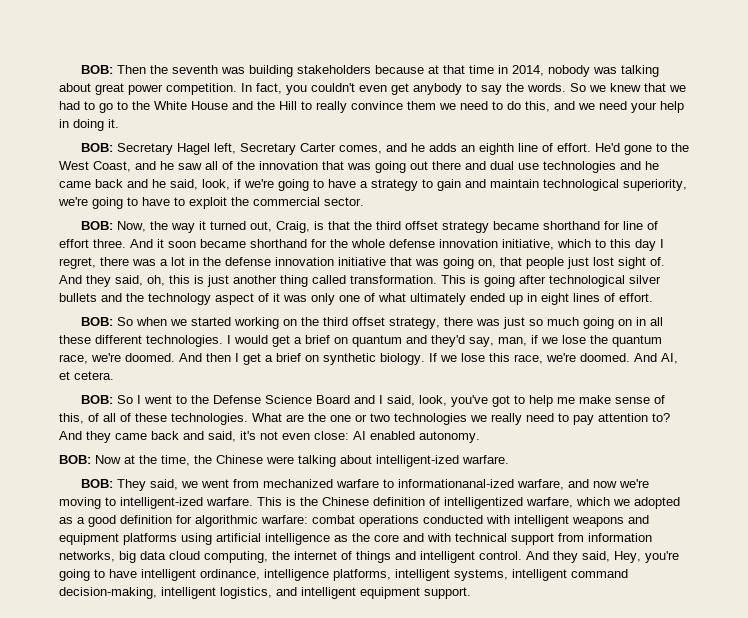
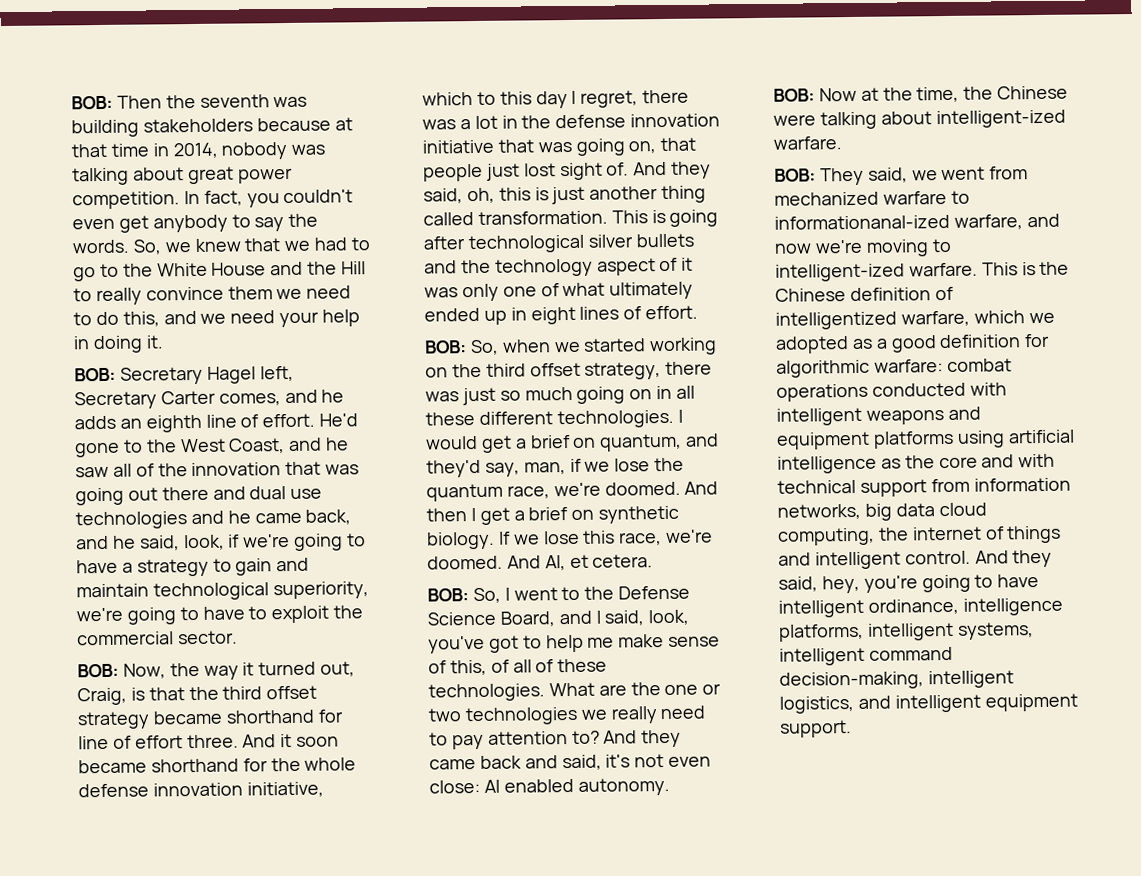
- So we knew that we had to go to the White House and the Hill to really convince them we need to do this, and we need your help in doing it.
+ So, we knew that we had to go to the White House and the Hill to really convince them we need to do this, and we need your help in doing it.
- He'd gone to the West Coast, and he saw all of the innovation that was going out there and dual use technologies and he came back and he said, look, if we're going to have a strategy to gain and maintain technological superiority, we're going to have to exploit the commercial sector.
+ He'd gone to the West Coast, and he saw all of the innovation that was going out there and dual use technologies and he came back, and he said, look, if we're going to have a strategy to gain and maintain technological superiority, we're going to have to exploit the commercial sector.
- BOB: So when we started working on the third offset strategy, there was just so much going on in all these different technologies.
+ BOB: So, when we started working on the third offset strategy, there was just so much going on in all these different technologies.
- I would get a brief on quantum and they'd say, man, if we lose the quantum race, we're doomed.
+ I would get a brief on quantum, and they'd say, man, if we lose the quantum race, we're doomed.
- BOB: So I went to the Defense Science Board and I said, look, you've got to help me make sense of this, of all of these technologies.
+ BOB: So, I went to the Defense Science Board, and I said, look, you've got to help me make sense of this, of all of these technologies.
- And they said, Hey, you're going to have intelligent ordinance, intelligence platforms, intelligent systems, intelligent command decision-making, intelligent logistics, and intelligent equipment support.
+ And they said, hey, you're going to have intelligent ordinance, intelligence platforms, intelligent systems, intelligent command decision-making, intelligent logistics, and intelligent equipment support.

